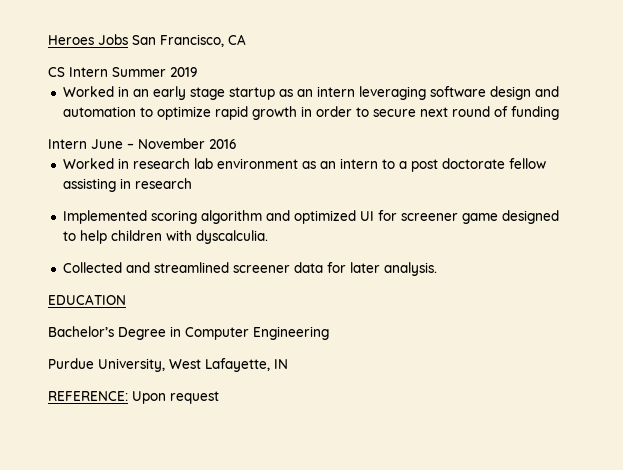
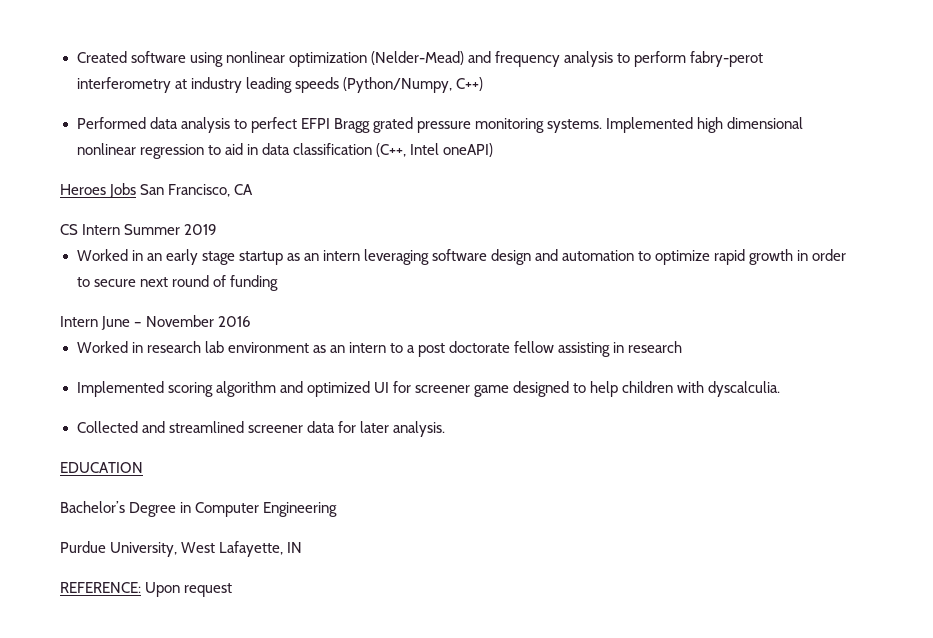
+ Created software using nonlinear optimization (Nelder-Mead) and frequency analysis to perform fabry-perot interferometry at industry leading speeds (Python/Numpy, C++)
+ Performed data analysis to perfect EFPI Bragg grated pressure monitoring systems. Implemented high dimensional nonlinear regression to aid in data classification (C++, Intel oneAPI)

